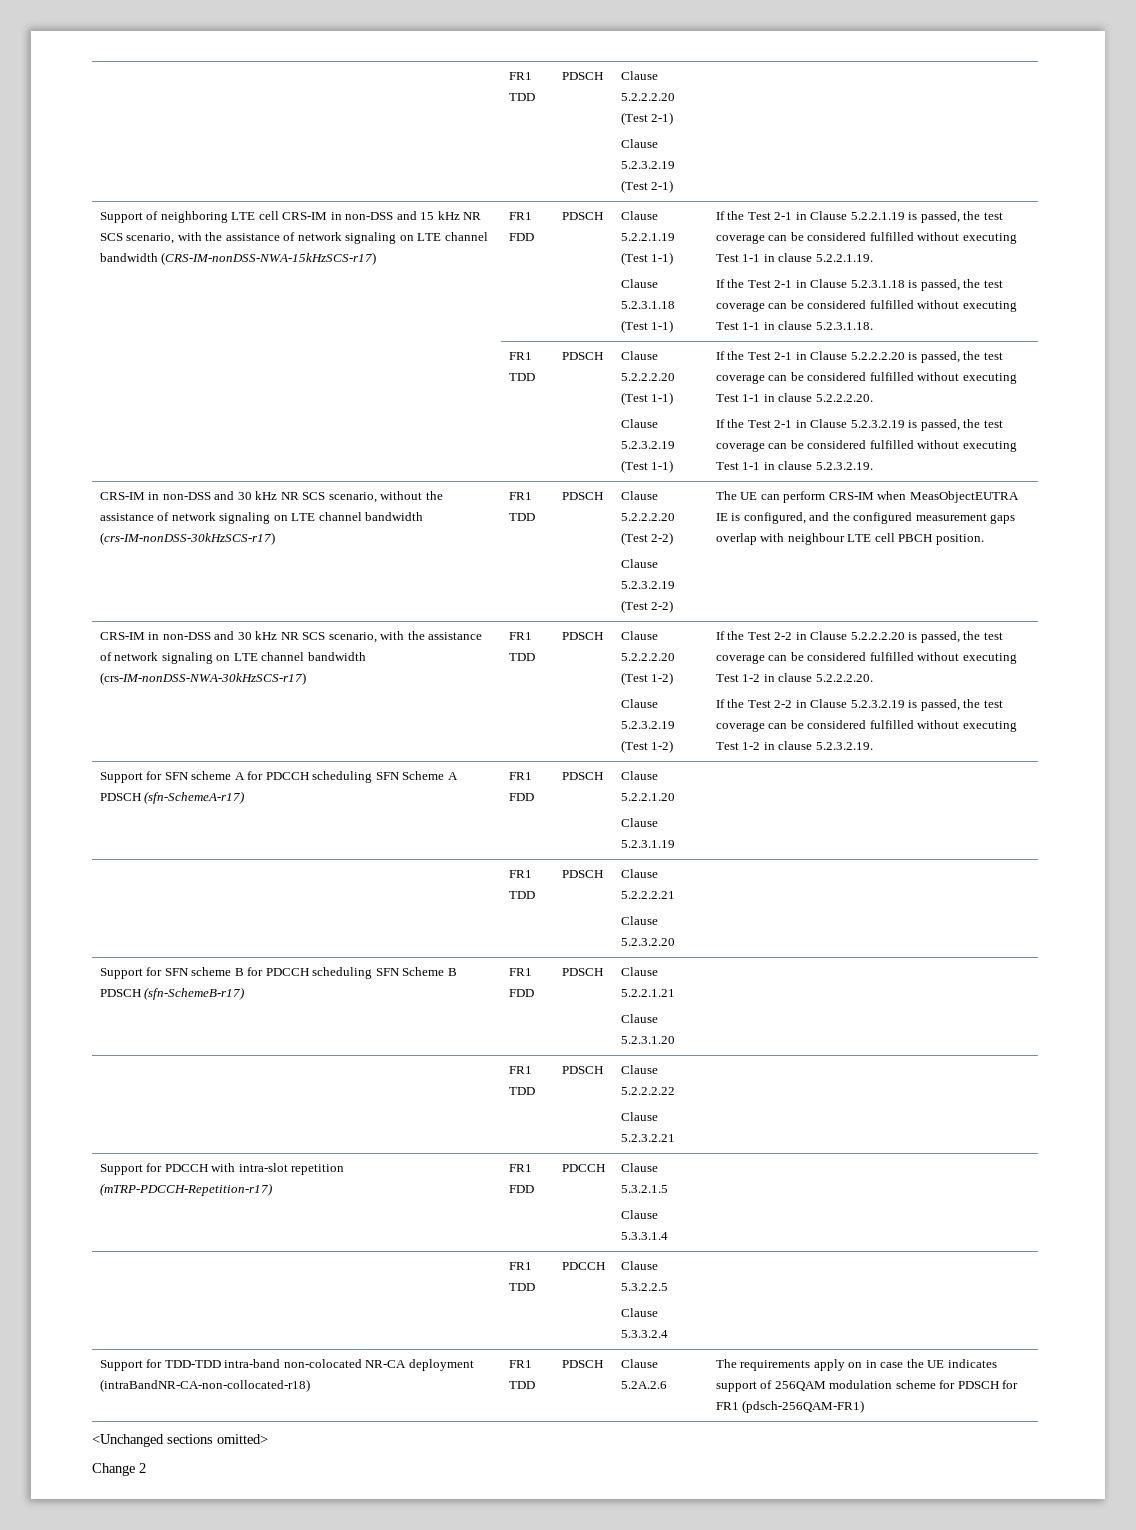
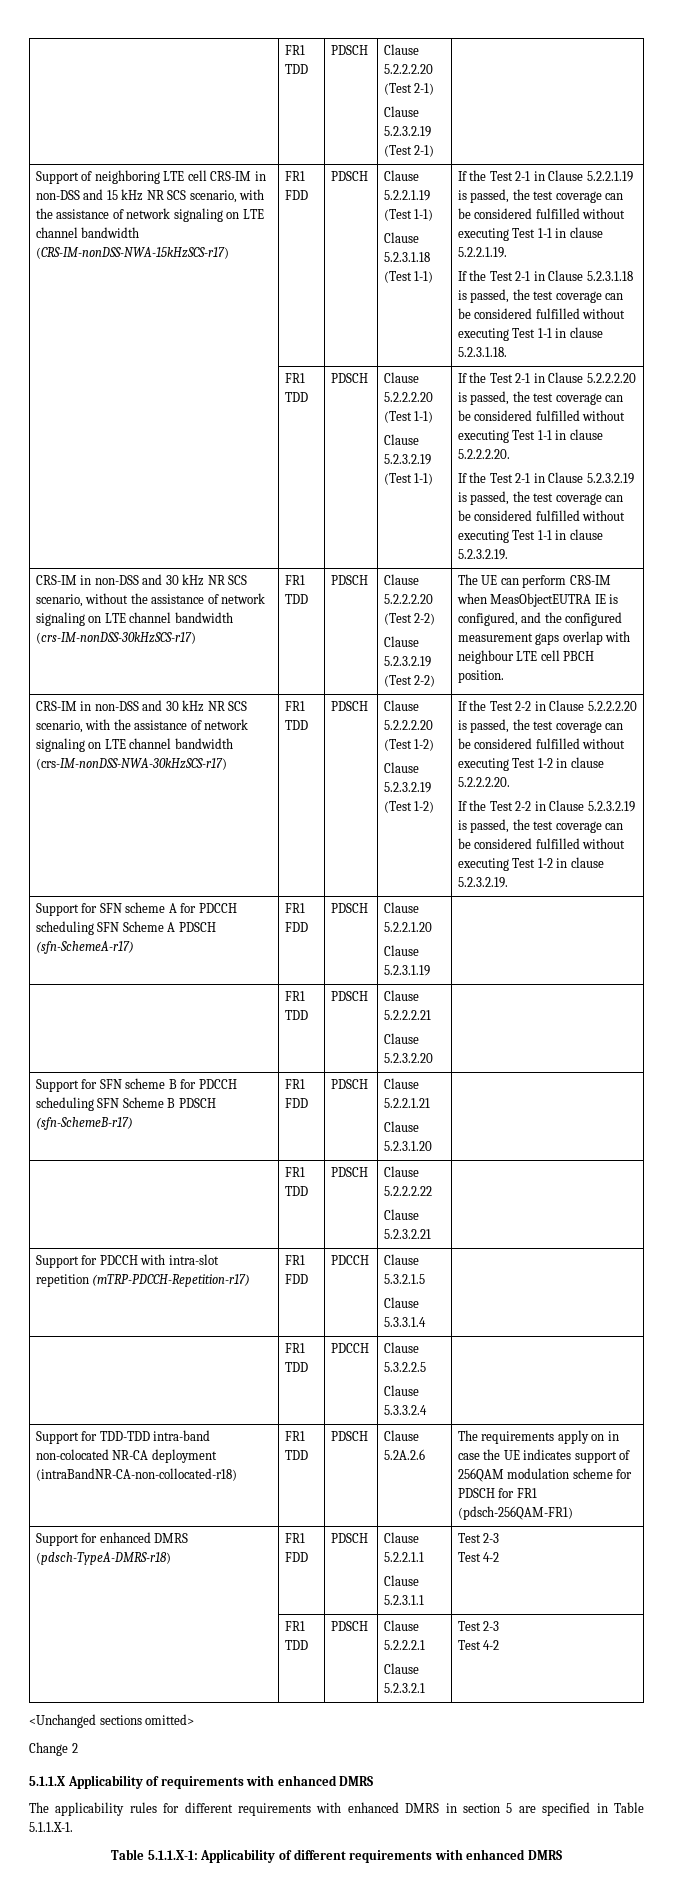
+ Support for enhanced DMRS (pdsch-TypeA-DMRS-r18) | FR1 FDD | PDSCH | Clause 5.2.2.1.1
+ Clause 5.2.3.1.1 | Test 2-3
+ Test 4-2
+ | FR1 TDD | PDSCH | Clause 5.2.2.2.1
+ Clause 5.2.3.2.1 | Test 2-3
+ Test 4-2
+ 5.1.1.X Applicability of requirements with enhanced DMRS
+ The applicability rules for different requirements with enhanced DMRS in section 5 are specified in Table 5.1.1.X-1.
+ Table 5.1.1.X-1: Applicability of different requirements with enhanced DMRS

